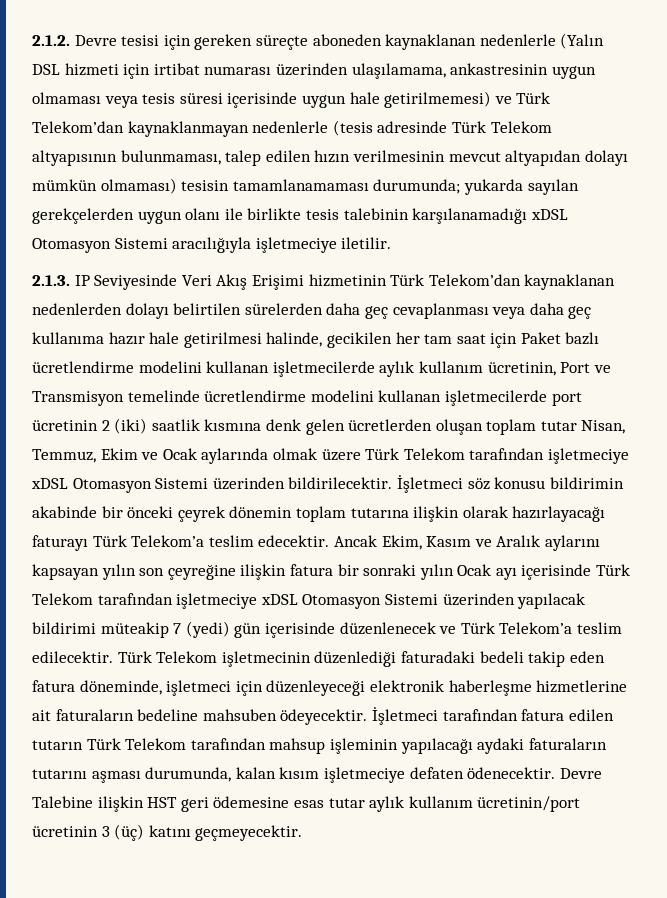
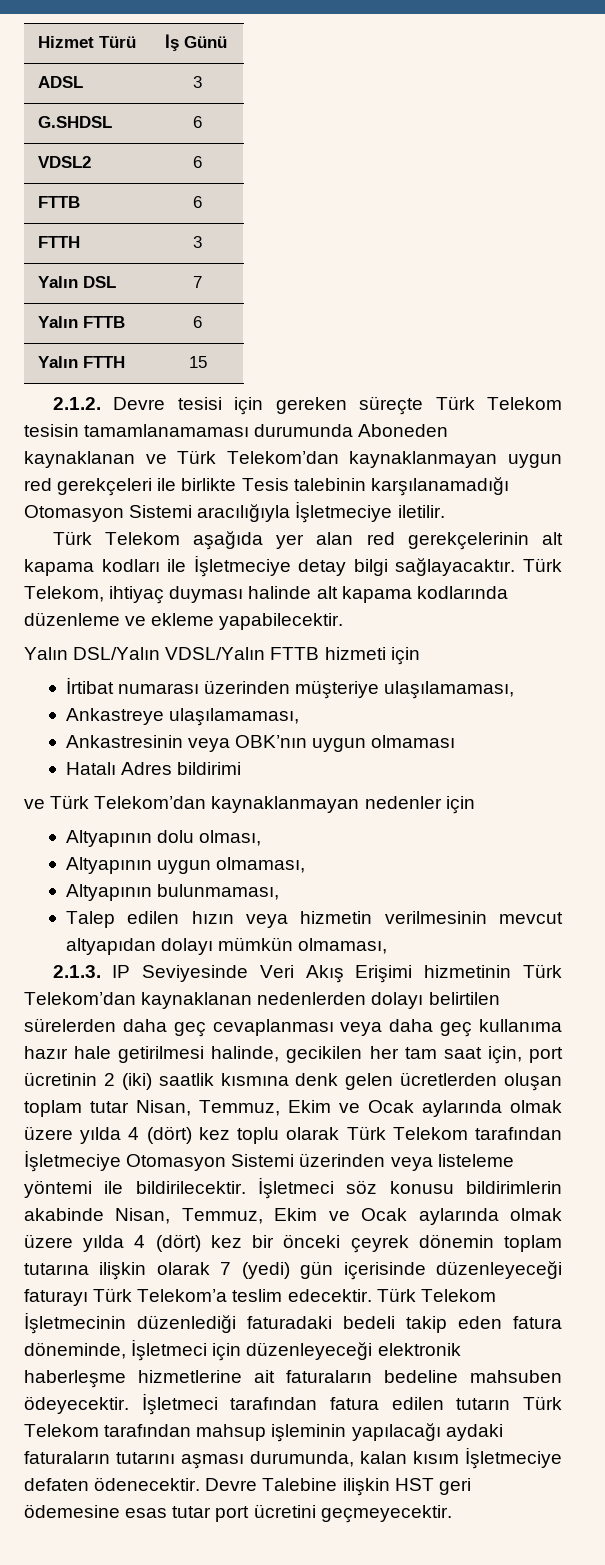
+ Hizmet Türü | İş Günü
+ ADSL | 3
+ G.SHDSL | 6
+ VDSL2 | 6
+ FTTB | 6
+ FTTH | 3
+ Yalın DSL | 7
+ Yalın FTTB | 6
+ Yalın FTTH | 15
- 2.1.2. Devre tesisi için gereken süreçte aboneden kaynaklanan nedenlerle (Yalın DSL hizmeti için irtibat numarası üzerinden ulaşılamama, ankastresinin uygun olmaması veya tesis süresi içerisinde uygun hale getirilmemesi) ve Türk Telekom’dan kaynaklanmayan nedenlerle (tesis adresinde Türk Telekom altyapısının bulunmaması, talep edilen hızın verilmesinin mevcut altyapıdan dolayı mümkün olmaması) tesisin tamamlanamaması durumunda; yukarda sayılan gerekçelerden uygun olanı ile birlikte tesis talebinin karşılanamadığı xDSL Otomasyon Sistemi aracılığıyla işletmeciye iletilir.
+ 2.1.2. Devre tesisi için gereken süreçte Türk Telekom tesisin tamamlanamaması durumunda Aboneden kaynaklanan ve Türk Telekom’dan kaynaklanmayan uygun red gerekçeleri ile birlikte Tesis talebinin karşılanamadığı Otomasyon Sistemi aracılığıyla İşletmeciye iletilir.
+ Türk Telekom aşağıda yer alan red gerekçelerinin alt kapama kodları ile İşletmeciye detay bilgi sağlayacaktır. Türk Telekom, ihtiyaç duyması halinde alt kapama kodlarında düzenleme ve ekleme yapabilecektir.
+ Yalın DSL/Yalın VDSL/Yalın FTTB hizmeti için
+ İrtibat numarası üzerinden müşteriye ulaşılamaması,
+ Ankastreye ulaşılamaması,
+ Ankastresinin veya OBK’nın uygun olmaması
+ Hatalı Adres bildirimi
+ ve Türk Telekom’dan kaynaklanmayan nedenler için
+ Altyapının dolu olması,
+ Altyapının uygun olmaması,
+ Altyapının bulunmaması,
+ Talep edilen hızın veya hizmetin verilmesinin mevcut altyapıdan dolayı mümkün olmaması,
- 2.1.3. IP Seviyesinde Veri Akış Erişimi hizmetinin Türk Telekom’dan kaynaklanan nedenlerden dolayı belirtilen sürelerden daha geç cevaplanması veya daha geç kullanıma hazır hale getirilmesi halinde, gecikilen her tam saat için Paket bazlı ücretlendirme modelini kullanan işletmecilerde aylık kullanım ücretinin, Port ve Transmisyon temelinde ücretlendirme modelini kullanan işletmecilerde port ücretinin 2 (iki) saatlik kısmına denk gelen ücretlerden oluşan toplam tutar Nisan, Temmuz, Ekim ve Ocak aylarında olmak üzere Türk Telekom tarafından işletmeciye xDSL Otomasyon Sistemi üzerinden bildirilecektir. İşletmeci söz konusu bildirimin akabinde bir önceki çeyrek dönemin toplam tutarına ilişkin olarak hazırlayacağı faturayı Türk Telekom’a teslim edecektir.
+ 2.1.3. IP Seviyesinde Veri Akış Erişimi hizmetinin Türk Telekom’dan kaynaklanan nedenlerden dolayı belirtilen sürelerden daha geç cevaplanması veya daha geç kullanıma hazır hale getirilmesi halinde, gecikilen her tam saat için, port ücretinin 2 (iki) saatlik kısmına denk gelen ücretlerden oluşan toplam tutar Nisan, Temmuz, Ekim ve Ocak aylarında olmak üzere yılda 4 (dört) kez toplu olarak Türk Telekom tarafından İşletmeciye Otomasyon Sistemi üzerinden veya listeleme yöntemi ile bildirilecektir. İşletmeci söz konusu bildirimlerin akabinde Nisan, Temmuz, Ekim ve Ocak aylarında olmak üzere yılda 4 (dört) kez bir önceki çeyrek dönemin toplam tutarına ilişkin olarak 7 (yedi) gün içerisinde düzenleyeceği faturayı Türk Telekom’a teslim edecektir.
- Ancak Ekim, Kasım ve Aralık aylarını kapsayan yılın son çeyreğine ilişkin fatura bir sonraki yılın Ocak ayı içerisinde Türk Telekom tarafından işletmeciye xDSL Otomasyon Sistemi üzerinden yapılacak bildirimi müteakip 7 (yedi) gün içerisinde düzenlenecek ve Türk Telekom’a teslim edilecektir. Türk Telekom işletmecinin düzenlediği faturadaki bedeli takip eden fatura döneminde, işletmeci için düzenleyeceği elektronik haberleşme hizmetlerine ait faturaların bedeline mahsuben ödeyecektir.
+ Türk Telekom İşletmecinin düzenlediği faturadaki bedeli takip eden fatura döneminde, İşletmeci için düzenleyeceği elektronik haberleşme hizmetlerine ait faturaların bedeline mahsuben ödeyecektir.
- İşletmeci tarafından fatura edilen tutarın Türk Telekom tarafından mahsup işleminin yapılacağı aydaki faturaların tutarını aşması durumunda, kalan kısım işletmeciye defaten ödenecektir.
+ İşletmeci tarafından fatura edilen tutarın Türk Telekom tarafından mahsup işleminin yapılacağı aydaki faturaların tutarını aşması durumunda, kalan kısım İşletmeciye defaten ödenecektir.
- Devre Talebine ilişkin HST geri ödemesine esas tutar aylık kullanım ücretinin/port ücretinin 3 (üç) katını geçmeyecektir.
+ Devre Talebine ilişkin HST geri ödemesine esas tutar port ücretini geçmeyecektir.

